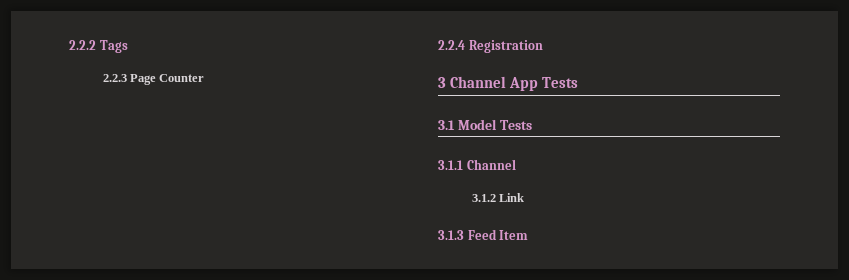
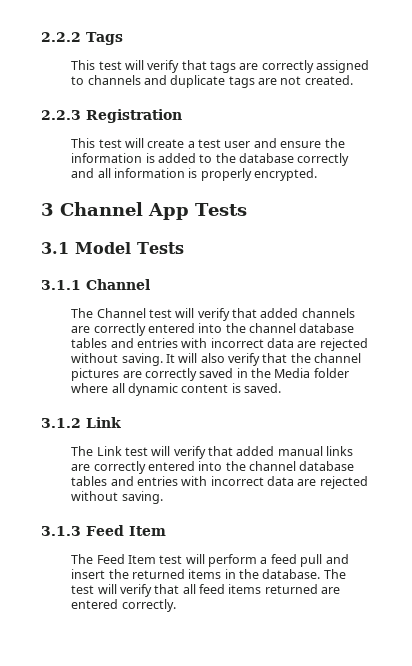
- 2.2.3 Page Counter
- 2.2.4 Registration
+ This test will verify that tags are correctly assigned to channels and duplicate tags are not created.
+ 2.2.3 Registration
+ This test will create a test user and ensure the information is added to the database correctly and all information is properly encrypted.
+ The Channel test will verify that added channels are correctly entered into the channel database tables and entries with incorrect data are rejected without saving. It will also verify that the channel pictures are correctly saved in the Media folder where all dynamic content is saved.
  3.1.2 Link
+ The Link test will verify that added manual links are correctly entered into the channel database tables and entries with incorrect data are rejected without saving.
  3.1.3 Feed Item
+ The Feed Item test will perform a feed pull and insert the returned items in the database. The test will verify that all feed items returned are entered correctly.

